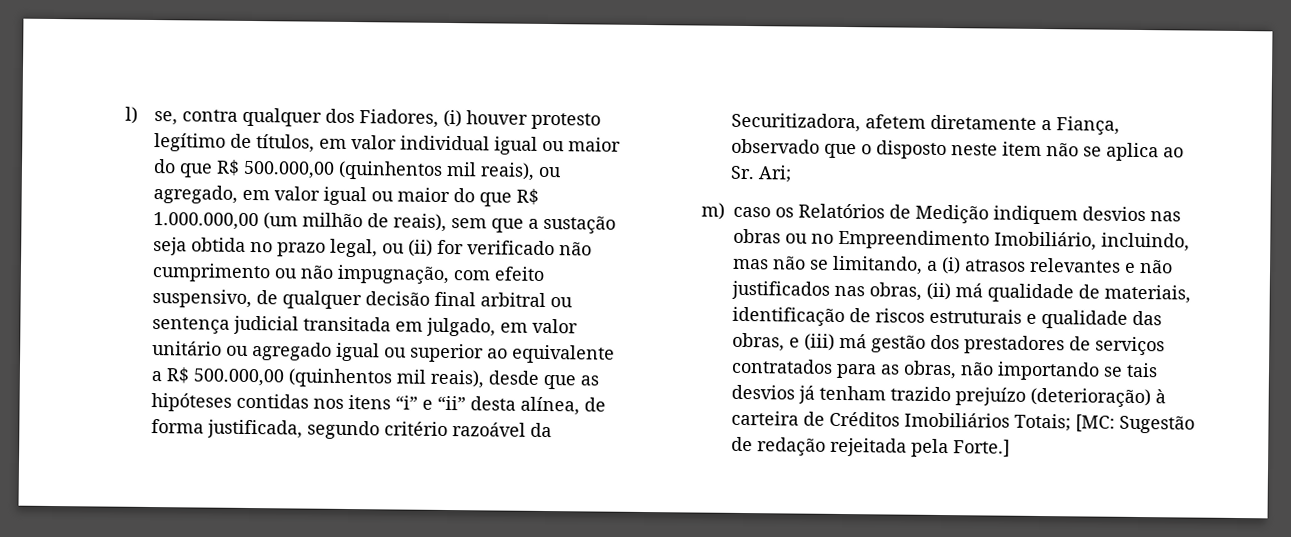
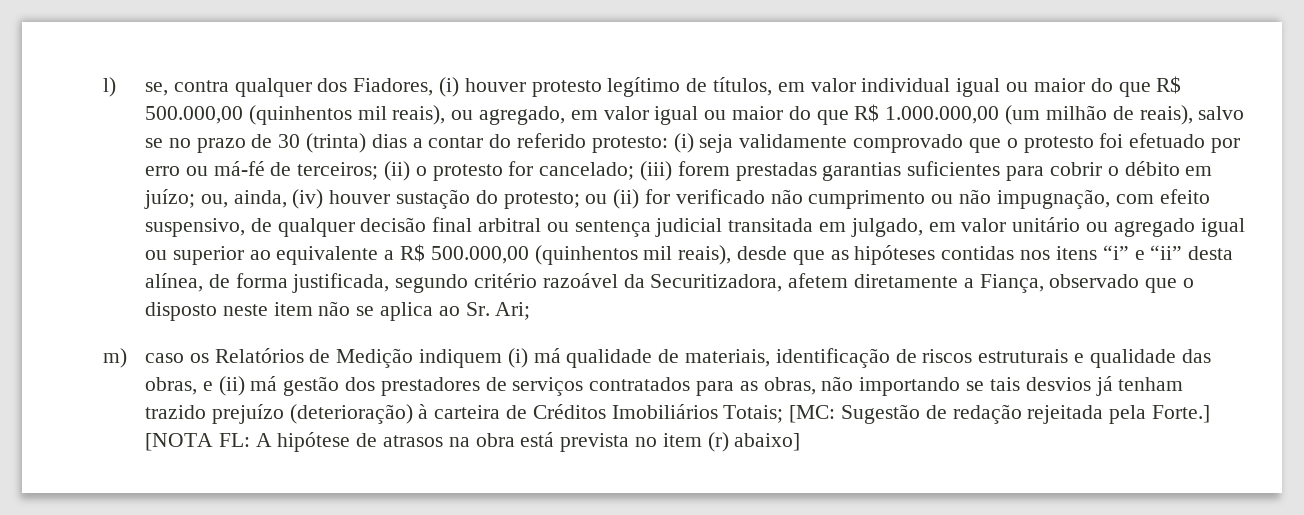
- l) se, contra qualquer dos Fiadores, (i) houver protesto legítimo de títulos, em valor individual igual ou maior do que R$ 500.000,00 (quinhentos mil reais), ou agregado, em valor igual ou maior do que R$ 1.000.000,00 (um milhão de reais), sem que a sustação seja obtida no prazo legal, ou (ii) for verificado não cumprimento ou não impugnação, com efeito suspensivo, de qualquer decisão final arbitral ou sentença judicial transitada em julgado, em valor unitário ou agregado igual ou superior ao equivalente a R$ 500.000,00 (quinhentos mil reais), desde que as hipóteses contidas nos itens “i” e “ii” desta alínea, de forma justificada, segundo critério razoável da Securitizadora, afetem diretamente a Fiança, observado que o disposto neste item não se aplica ao Sr. Ari;
+ l) se, contra qualquer dos Fiadores, (i) houver protesto legítimo de títulos, em valor individual igual ou maior do que R$ 500.000,00 (quinhentos mil reais), ou agregado, em valor igual ou maior do que R$ 1.000.000,00 (um milhão de reais), salvo se no prazo de 30 (trinta) dias a contar do referido protesto: (i) seja validamente comprovado que o protesto foi efetuado por erro ou má-fé de terceiros; (ii) o protesto for cancelado; (iii) forem prestadas garantias suficientes para cobrir o débito em juízo; ou, ainda, (iv) houver sustação do protesto; ou (ii) for verificado não cumprimento ou não impugnação, com efeito suspensivo, de qualquer decisão final arbitral ou sentença judicial transitada em julgado, em valor unitário ou agregado igual ou superior ao equivalente a R$ 500.000,00 (quinhentos mil reais), desde que as hipóteses contidas nos itens “i” e “ii” desta alínea, de forma justificada, segundo critério razoável da Securitizadora, afetem diretamente a Fiança, observado que o disposto neste item não se aplica ao Sr. Ari;
- m) caso os Relatórios de Medição indiquem desvios nas obras ou no Empreendimento Imobiliário, incluindo, mas não se limitando, a (i) atrasos relevantes e não justificados nas obras, (ii) má qualidade de materiais, identificação de riscos estruturais e qualidade das obras, e (iii) má gestão dos prestadores de serviços contratados para as obras, não importando se tais desvios já tenham trazido prejuízo (deterioração) à carteira de Créditos Imobiliários Totais; [MC: Sugestão de redação rejeitada pela Forte.]
+ m) caso os Relatórios de Medição indiquem (i) má qualidade de materiais, identificação de riscos estruturais e qualidade das obras, e (ii) má gestão dos prestadores de serviços contratados para as obras, não importando se tais desvios já tenham trazido prejuízo (deterioração) à carteira de Créditos Imobiliários Totais; [MC: Sugestão de redação rejeitada pela Forte.]
+ [NOTA FL: A hipótese de atrasos na obra está prevista no item (r) abaixo]

